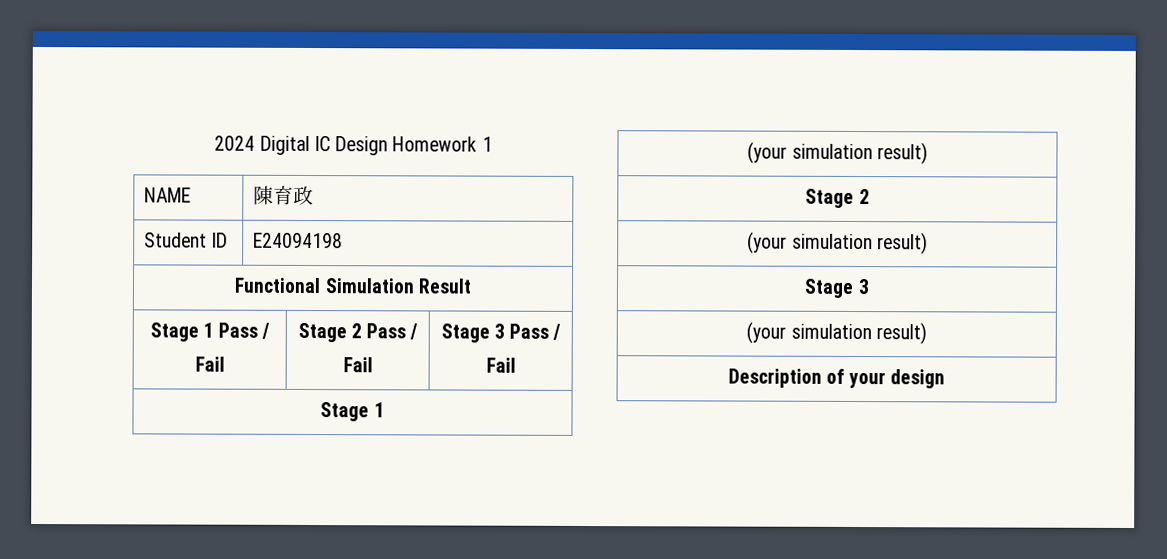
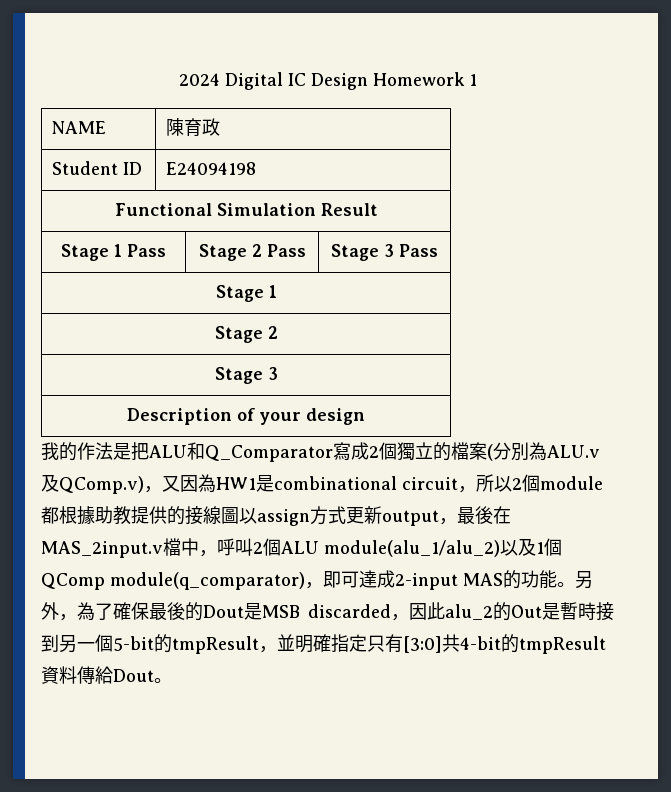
- Stage 1 Pass / Fail | Stage 2 Pass / Fail | Stage 3 Pass / Fail
+ Stage 1 Pass | Stage 2 Pass | Stage 3 Pass
  Stage 1
- (your simulation result)
  Stage 2
- (your simulation result)
  Stage 3
- (your simulation result)
+ 我的作法是把ALU和Q_Comparator寫成2個獨立的檔案(分別為ALU.v及QComp.v)，又因為HW1是combinational circuit，所以2個module都根據助教提供的接線圖以assign方式更新output，最後在MAS_2input.v檔中，呼叫2個ALU module(alu_1/alu_2)以及1個QComp module(q_comparator)，即可達成2-input MAS的功能。另外，為了確保最後的Dout是MSB discarded，因此alu_2的Out是暫時接到另一個5-bit的tmpResult，並明確指定只有[3:0]共4-bit的tmpResult資料傳給Dout。

